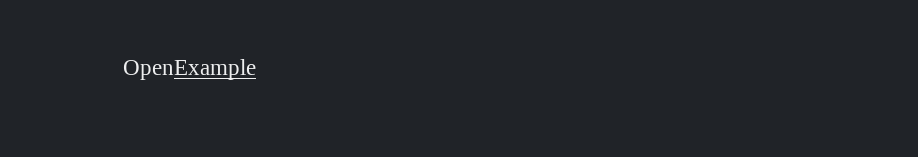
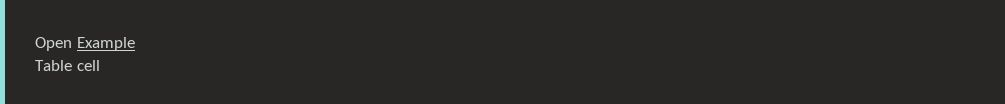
- OpenExample
+ Open Example
+ Table cell

